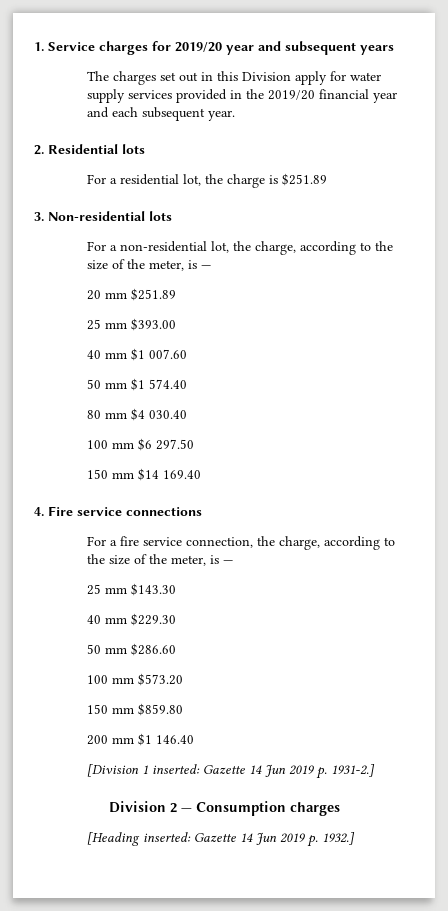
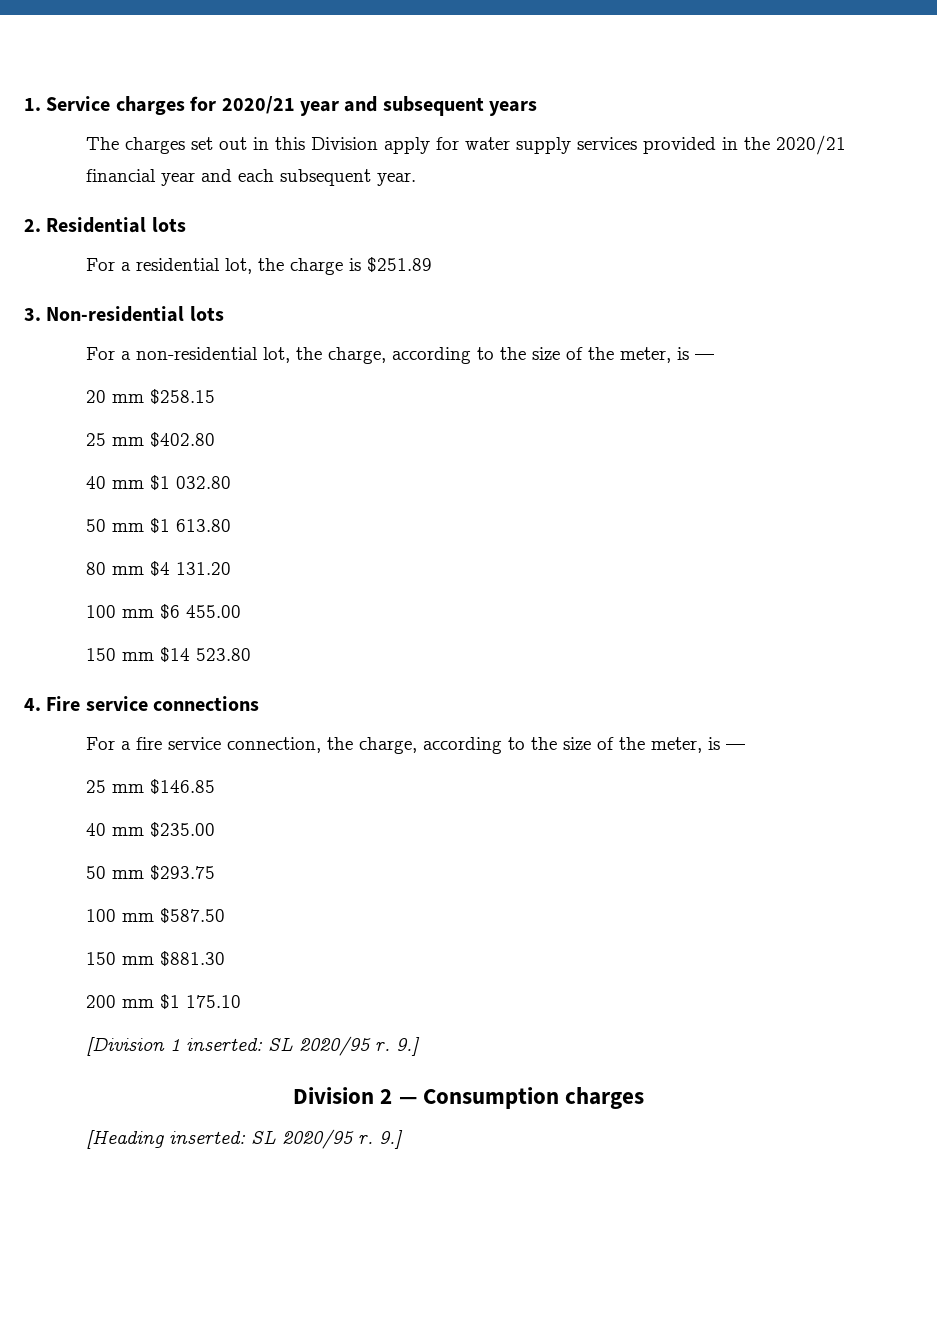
- 1. Service charges for 2019/20 year and subsequent years
+ 1. Service charges for 2020/21 year and subsequent years
- The charges set out in this Division apply for water supply services provided in the 2019/20 financial year and each subsequent year.
+ The charges set out in this Division apply for water supply services provided in the 2020/21 financial year and each subsequent year.
- 20 mm $251.89
- 25 mm $393.00
+ 20 mm $258.15
+ 25 mm $402.80
- 40 mm $1 007.60
+ 40 mm $1 032.80
- 50 mm $1 574.40
+ 50 mm $1 613.80
- 80 mm $4 030.40
+ 80 mm $4 131.20
- 100 mm $6 297.50
+ 100 mm $6 455.00
- 150 mm $14 169.40
+ 150 mm $14 523.80
- 25 mm $143.30
- 40 mm $229.30
- 50 mm $286.60
- 100 mm $573.20
- 150 mm $859.80
+ 25 mm $146.85
+ 40 mm $235.00
+ 50 mm $293.75
+ 100 mm $587.50
+ 150 mm $881.30
- 200 mm $1 146.40
+ 200 mm $1 175.10
- [Division 1 inserted: Gazette 14 Jun 2019 p. 1931-2.]
+ [Division 1 inserted: SL 2020/95 r. 9.]
- [Heading inserted: Gazette 14 Jun 2019 p. 1932.]
+ [Heading inserted: SL 2020/95 r. 9.]

